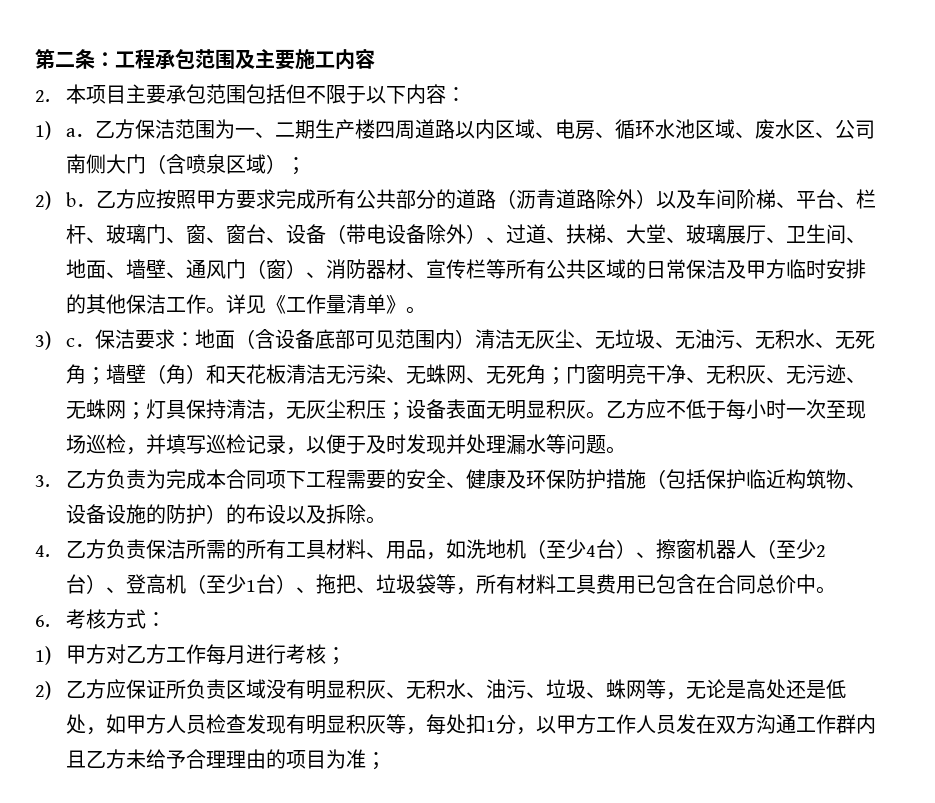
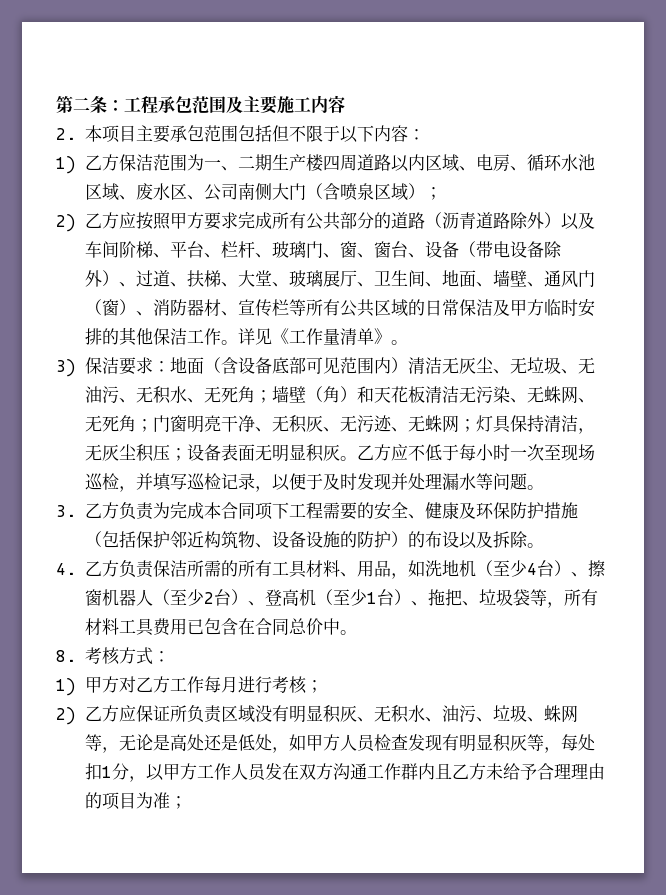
- 1) a．乙方保洁范围为一、二期生产楼四周道路以内区域、电房、循环水池区域、废水区、公司南侧大门（含喷泉区域）；
+ 1)乙方保洁范围为一、二期生产楼四周道路以内区域、电房、循环水池区域、废水区、公司南侧大门（含喷泉区域）；
- 2) b．乙方应按照甲方要求完成所有公共部分的道路（沥青道路除外）以及车间阶梯、平台、栏杆、玻璃门、窗、窗台、设备（带电设备除外）、过道、扶梯、大堂、玻璃展厅、卫生间、地面、墙壁、通风门（窗）、消防器材、宣传栏等所有公共区域的日常保洁及甲方临时安排的其他保洁工作。
+ 2)乙方应按照甲方要求完成所有公共部分的道路（沥青道路除外）以及车间阶梯、平台、栏杆、玻璃门、窗、窗台、设备（带电设备除外）、过道、扶梯、大堂、玻璃展厅、卫生间、地面、墙壁、通风门（窗）、消防器材、宣传栏等所有公共区域的日常保洁及甲方临时安排的其他保洁工作。
- 3) c．保洁要求：地面（含设备底部可见范围内）清洁无灰尘、无垃圾、无油污、无积水、无死角；墙壁（角）和天花板清洁无污染、无蛛网、无死角；门窗明亮干净、无积灰、无污迹、无蛛网；灯具保持清洁，无灰尘积压；设备表面无明显积灰。
+ 3)保洁要求：地面（含设备底部可见范围内）清洁无灰尘、无垃圾、无油污、无积水、无死角；墙壁（角）和天花板清洁无污染、无蛛网、无死角；门窗明亮干净、无积灰、无污迹、无蛛网；灯具保持清洁，无灰尘积压；设备表面无明显积灰。
- 3.乙方负责为完成本合同项下工程需要的安全、健康及环保防护措施（包括保护临近构筑物、设备设施的防护）的布设以及拆除。
+ 3.乙方负责为完成本合同项下工程需要的安全、健康及环保防护措施（包括保护邻近构筑物、设备设施的防护）的布设以及拆除。
- 6.考核方式：
+ 8.考核方式：

